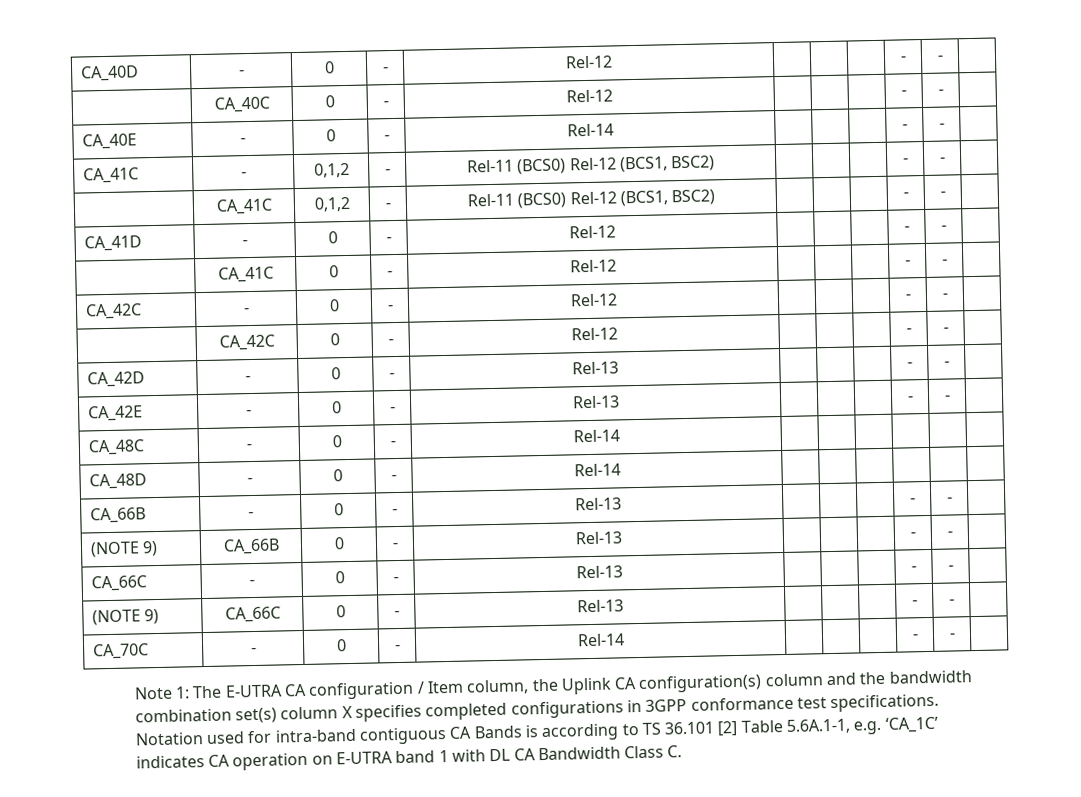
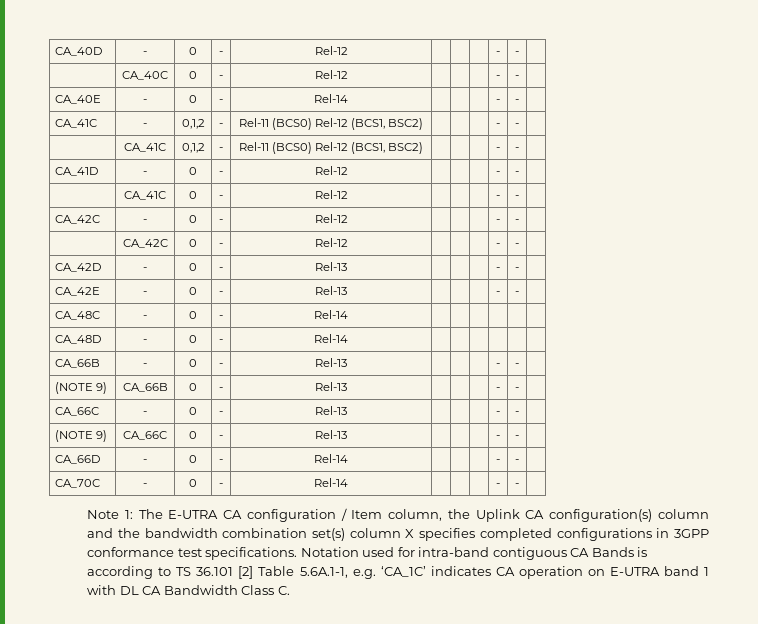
+ CA_66D | - | 0 | - | Rel-14 | | | | - | - |

